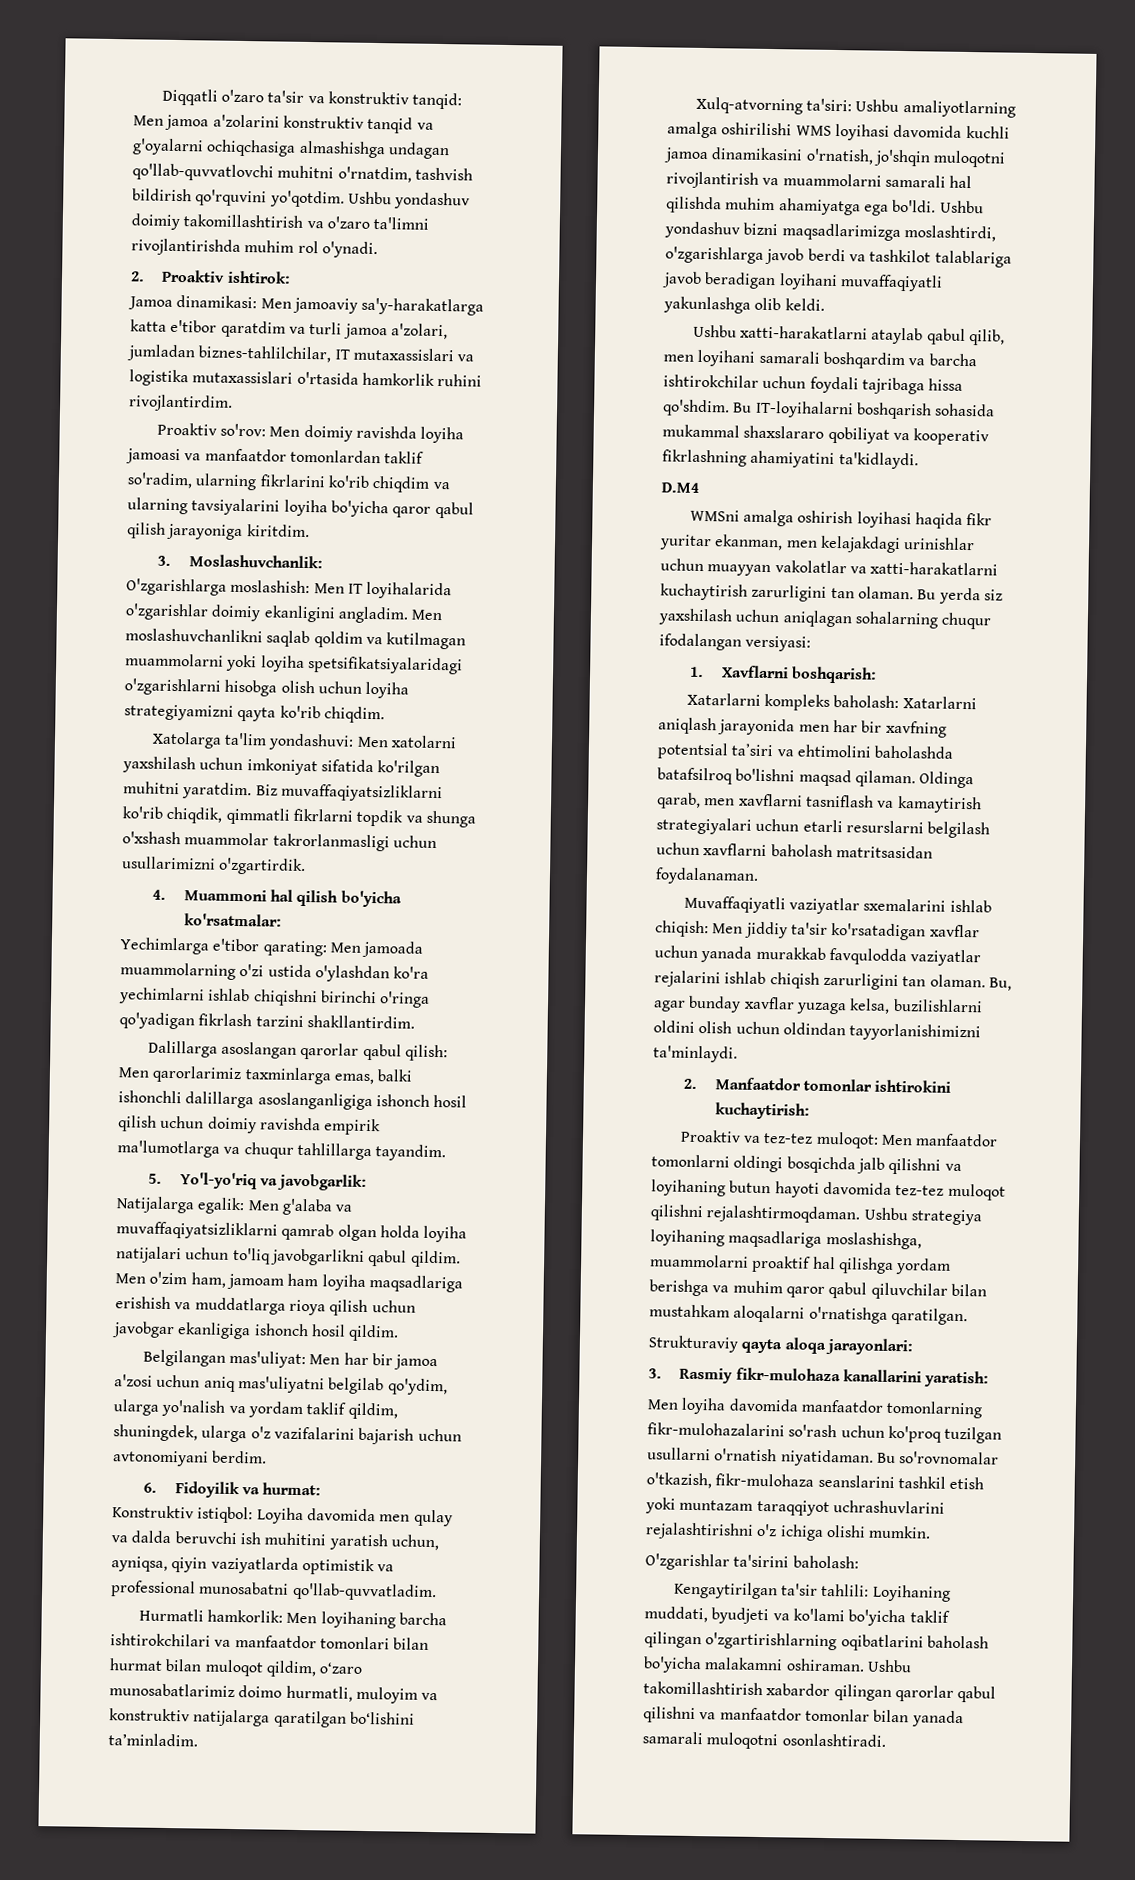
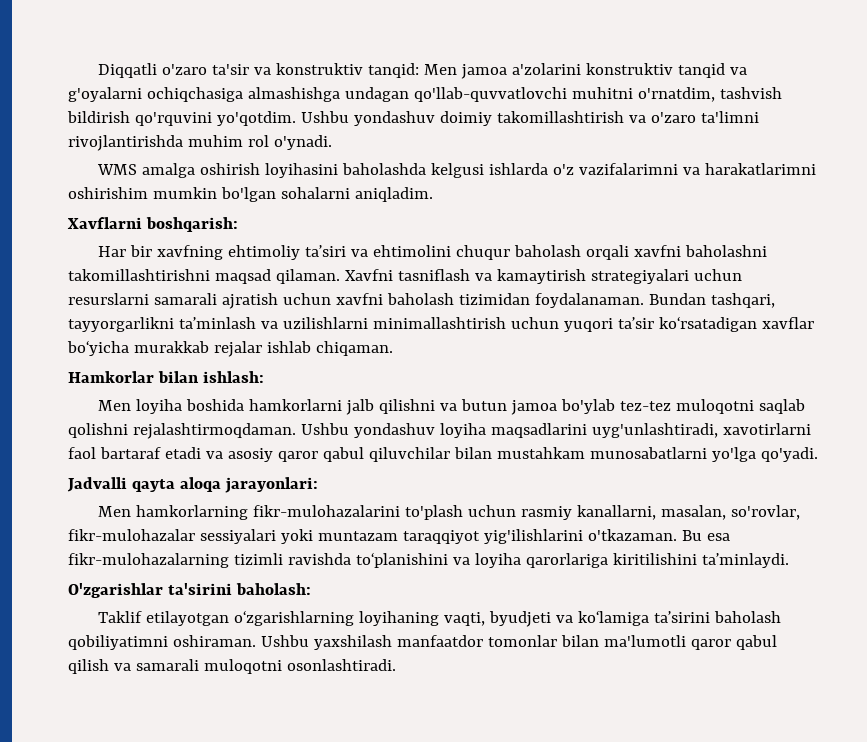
- 2. Proaktiv ishtirok:
- Jamoa dinamikasi: Men jamoaviy sa'y-harakatlarga katta e'tibor qaratdim va turli jamoa a'zolari, jumladan biznes-tahlilchilar, IT mutaxassislari va logistika mutaxassislari o'rtasida hamkorlik ruhini rivojlantirdim.
- Proaktiv so'rov: Men doimiy ravishda loyiha jamoasi va manfaatdor tomonlardan taklif so'radim, ularning fikrlarini ko'rib chiqdim va ularning tavsiyalarini loyiha bo'yicha qaror qabul qilish jarayoniga kiritdim.
- 3. Moslashuvchanlik:
- O'zgarishlarga moslashish: Men IT loyihalarida o'zgarishlar doimiy ekanligini angladim. Men moslashuvchanlikni saqlab qoldim va kutilmagan muammolarni yoki loyiha spetsifikatsiyalaridagi o'zgarishlarni hisobga olish uchun loyiha strategiyamizni qayta ko'rib chiqdim.
- Xatolarga ta'lim yondashuvi: Men xatolarni yaxshilash uchun imkoniyat sifatida ko'rilgan muhitni yaratdim. Biz muvaffaqiyatsizliklarni ko'rib chiqdik, qimmatli fikrlarni topdik va shunga o'xshash muammolar takrorlanmasligi uchun usullarimizni o'zgartirdik.
- 4. Muammoni hal qilish bo'yicha ko'rsatmalar:
- Yechimlarga e'tibor qarating: Men jamoada muammolarning o'zi ustida o'ylashdan ko'ra yechimlarni ishlab chiqishni birinchi o'ringa qo'yadigan fikrlash tarzini shakllantirdim.
- Dalillarga asoslangan qarorlar qabul qilish: Men qarorlarimiz taxminlarga emas, balki ishonchli dalillarga asoslanganligiga ishonch hosil qilish uchun doimiy ravishda empirik ma'lumotlarga va chuqur tahlillarga tayandim.
- 5. Yo'l-yo'riq va javobgarlik:
- Natijalarga egalik: Men g'alaba va muvaffaqiyatsizliklarni qamrab olgan holda loyiha natijalari uchun to'liq javobgarlikni qabul qildim. Men o'zim ham, jamoam ham loyiha maqsadlariga erishish va muddatlarga rioya qilish uchun javobgar ekanligiga ishonch hosil qildim.
- Belgilangan mas'uliyat: Men har bir jamoa a'zosi uchun aniq mas'uliyatni belgilab qo'ydim, ularga yo'nalish va yordam taklif qildim, shuningdek, ularga o'z vazifalarini bajarish uchun avtonomiyani berdim.
- 6. Fidoyilik va hurmat:
- Konstruktiv istiqbol: Loyiha davomida men qulay va dalda beruvchi ish muhitini yaratish uchun, ayniqsa, qiyin vaziyatlarda optimistik va professional munosabatni qo'llab-quvvatladim.
- Hurmatli hamkorlik: Men loyihaning barcha ishtirokchilari va manfaatdor tomonlari bilan hurmat bilan muloqot qildim, o‘zaro munosabatlarimiz doimo hurmatli, muloyim va konstruktiv natijalarga qaratilgan bo‘lishini ta’minladim.
- Xulq-atvorning ta'siri: Ushbu amaliyotlarning amalga oshirilishi WMS loyihasi davomida kuchli jamoa dinamikasini o'rnatish, jo'shqin muloqotni rivojlantirish va muammolarni samarali hal qilishda muhim ahamiyatga ega bo'ldi. Ushbu yondashuv bizni maqsadlarimizga moslashtirdi, o'zgarishlarga javob berdi va tashkilot talablariga javob beradigan loyihani muvaffaqiyatli yakunlashga olib keldi.
- Ushbu xatti-harakatlarni ataylab qabul qilib, men loyihani samarali boshqardim va barcha ishtirokchilar uchun foydali tajribaga hissa qo'shdim. Bu IT-loyihalarni boshqarish sohasida mukammal shaxslararo qobiliyat va kooperativ fikrlashning ahamiyatini ta'kidlaydi.
- D.M4
- WMSni amalga oshirish loyihasi haqida fikr yuritar ekanman, men kelajakdagi urinishlar uchun muayyan vakolatlar va xatti-harakatlarni kuchaytirish zarurligini tan olaman. Bu yerda siz yaxshilash uchun aniqlagan sohalarning chuqur ifodalangan versiyasi:
- 1. Xavflarni boshqarish:
- Xatarlarni kompleks baholash: Xatarlarni aniqlash jarayonida men har bir xavfning potentsial taʼsiri va ehtimolini baholashda batafsilroq bo'lishni maqsad qilaman. Oldinga qarab, men xavflarni tasniflash va kamaytirish strategiyalari uchun etarli resurslarni belgilash uchun xavflarni baholash matritsasidan foydalanaman.
- Muvaffaqiyatli vaziyatlar sxemalarini ishlab chiqish: Men jiddiy ta'sir ko'rsatadigan xavflar uchun yanada murakkab favqulodda vaziyatlar rejalarini ishlab chiqish zarurligini tan olaman. Bu, agar bunday xavflar yuzaga kelsa, buzilishlarni oldini olish uchun oldindan tayyorlanishimizni ta'minlaydi.
- 2. Manfaatdor tomonlar ishtirokini kuchaytirish:
- Proaktiv va tez-tez muloqot: Men manfaatdor tomonlarni oldingi bosqichda jalb qilishni va loyihaning butun hayoti davomida tez-tez muloqot qilishni rejalashtirmoqdaman. Ushbu strategiya loyihaning maqsadlariga moslashishga, muammolarni proaktif hal qilishga yordam berishga va muhim qaror qabul qiluvchilar bilan mustahkam aloqalarni o'rnatishga qaratilgan.
- Strukturaviy qayta aloqa jarayonlari:
+ WMS amalga oshirish loyihasini baholashda kelgusi ishlarda o'z vazifalarimni va harakatlarimni oshirishim mumkin bo'lgan sohalarni aniqladim.
+ Xavflarni boshqarish:
+ Har bir xavfning ehtimoliy taʼsiri va ehtimolini chuqur baholash orqali xavfni baholashni takomillashtirishni maqsad qilaman. Xavfni tasniflash va kamaytirish strategiyalari uchun resurslarni samarali ajratish uchun xavfni baholash tizimidan foydalanaman. Bundan tashqari, tayyorgarlikni taʼminlash va uzilishlarni minimallashtirish uchun yuqori taʼsir koʻrsatadigan xavflar boʻyicha murakkab rejalar ishlab chiqaman.
+ Hamkorlar bilan ishlash:
+ Men loyiha boshida hamkorlarni jalb qilishni va butun jamoa bo'ylab tez-tez muloqotni saqlab qolishni rejalashtirmoqdaman. Ushbu yondashuv loyiha maqsadlarini uyg'unlashtiradi, xavotirlarni faol bartaraf etadi va asosiy qaror qabul qiluvchilar bilan mustahkam munosabatlarni yo'lga qo'yadi.
+ Jadvalli qayta aloqa jarayonlari:
- 3. Rasmiy fikr-mulohaza kanallarini yaratish:
- Men loyiha davomida manfaatdor tomonlarning fikr-mulohazalarini so'rash uchun ko'proq tuzilgan usullarni o'rnatish niyatidaman. Bu so'rovnomalar o'tkazish, fikr-mulohaza seanslarini tashkil etish yoki muntazam taraqqiyot uchrashuvlarini rejalashtirishni o'z ichiga olishi mumkin.
+ Men hamkorlarning fikr-mulohazalarini to'plash uchun rasmiy kanallarni, masalan, so'rovlar, fikr-mulohazalar sessiyalari yoki muntazam taraqqiyot yig'ilishlarini o'tkazaman. Bu esa fikr-mulohazalarning tizimli ravishda toʻplanishini va loyiha qarorlariga kiritilishini taʼminlaydi.
  O'zgarishlar ta'sirini baholash:
- Kengaytirilgan ta'sir tahlili: Loyihaning muddati, byudjeti va ko'lami bo'yicha taklif qilingan o'zgartirishlarning oqibatlarini baholash bo'yicha malakamni oshiraman. Ushbu takomillashtirish xabardor qilingan qarorlar qabul qilishni va manfaatdor tomonlar bilan yanada samarali muloqotni osonlashtiradi.
+ Taklif etilayotgan oʻzgarishlarning loyihaning vaqti, byudjeti va koʻlamiga taʼsirini baholash qobiliyatimni oshiraman. Ushbu yaxshilash manfaatdor tomonlar bilan ma'lumotli qaror qabul qilish va samarali muloqotni osonlashtiradi.

